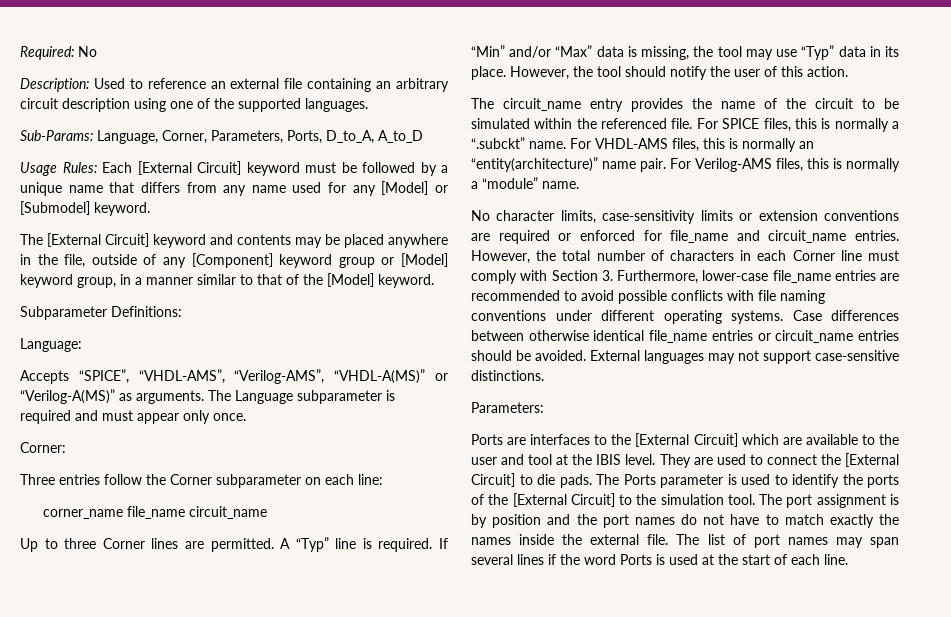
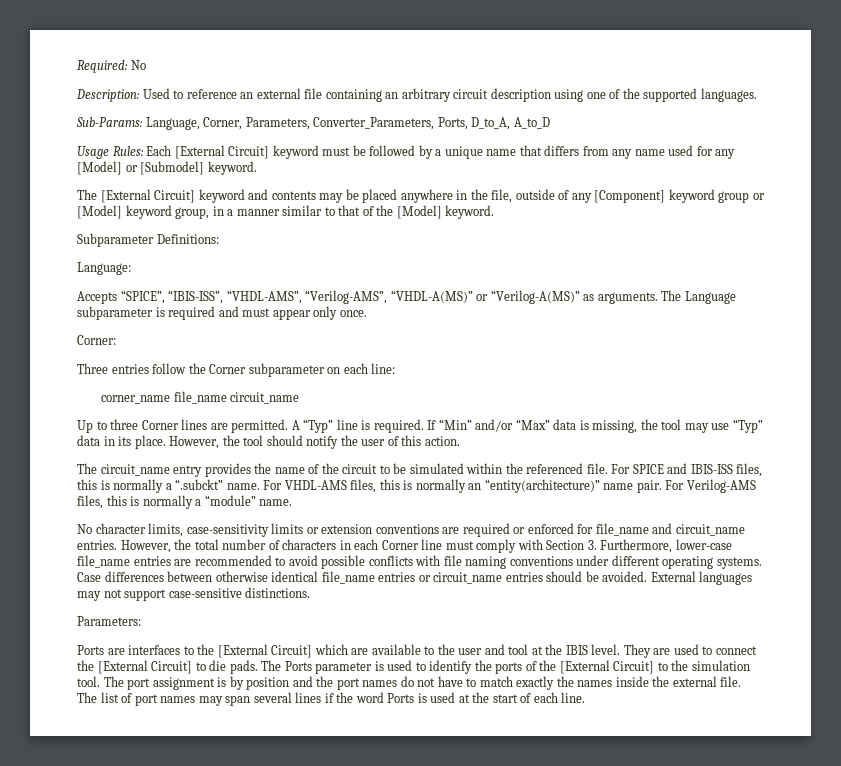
- Sub-Params: Language, Corner, Parameters, Ports, D_to_A, A_to_D
+ Sub-Params: Language, Corner, Parameters, Converter_Parameters, Ports, D_to_A, A_to_D
- Accepts “SPICE”, “VHDL-AMS”, “Verilog-AMS”, “VHDL-A(MS)” or “Verilog-A(MS)” as arguments.
+ Accepts “SPICE”, “IBIS-ISS”, “VHDL-AMS”, “Verilog-AMS”, “VHDL-A(MS)” or “Verilog-A(MS)” as arguments.
- For SPICE files, this is normally a “.subckt” name.
+ For SPICE and IBIS-ISS files, this is normally a “.subckt” name.

